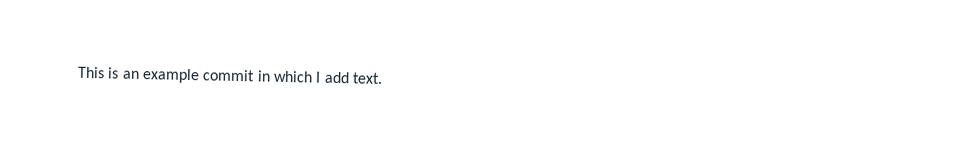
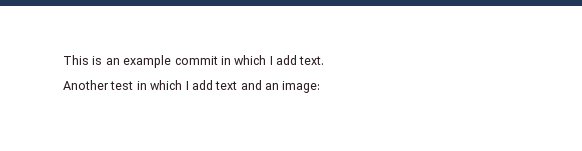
+ Another test in which I add text and an image:

